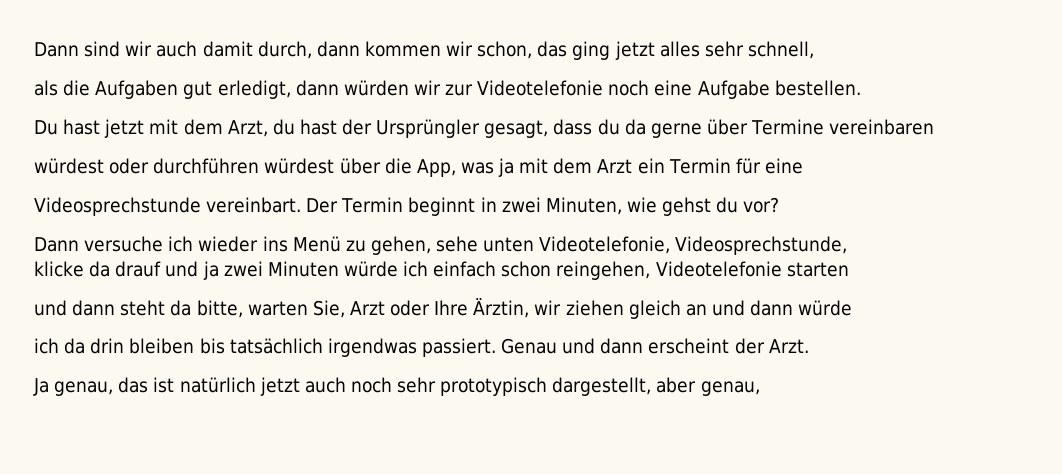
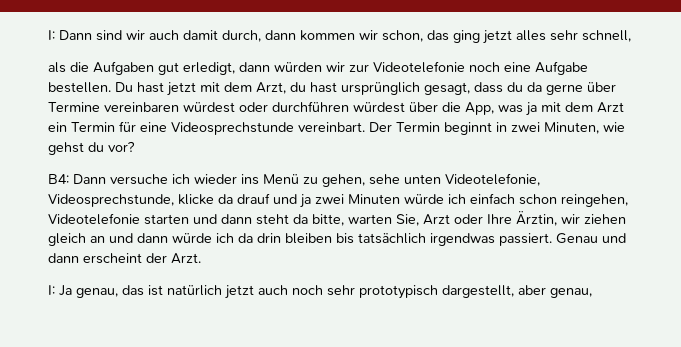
- Dann sind wir auch damit durch, dann kommen wir schon, das ging jetzt alles sehr schnell,
+ I: Dann sind wir auch damit durch, dann kommen wir schon, das ging jetzt alles sehr schnell,
- als die Aufgaben gut erledigt, dann würden wir zur Videotelefonie noch eine Aufgabe bestellen.
- Du hast jetzt mit dem Arzt, du hast der Ursprüngler gesagt, dass du da gerne über Termine vereinbaren
- würdest oder durchführen würdest über die App, was ja mit dem Arzt ein Termin für eine
- Videosprechstunde vereinbart.
+ als die Aufgaben gut erledigt, dann würden wir zur Videotelefonie noch eine Aufgabe bestellen. Du hast jetzt mit dem Arzt, du hast ursprünglich gesagt, dass du da gerne über Termine vereinbaren würdest oder durchführen würdest über die App, was ja mit dem Arzt ein Termin für eine Videosprechstunde vereinbart.
- Dann versuche ich wieder ins Menü zu gehen, sehe unten Videotelefonie, Videosprechstunde,
- klicke da drauf und ja zwei Minuten würde ich einfach schon reingehen, Videotelefonie starten
- und dann steht da bitte, warten Sie, Arzt oder Ihre Ärztin, wir ziehen gleich an und dann würde
- ich da drin bleiben bis tatsächlich irgendwas passiert.
+ B4: Dann versuche ich wieder ins Menü zu gehen, sehe unten Videotelefonie, Videosprechstunde, klicke da drauf und ja zwei Minuten würde ich einfach schon reingehen, Videotelefonie starten und dann steht da bitte, warten Sie, Arzt oder Ihre Ärztin, wir ziehen gleich an und dann würde ich da drin bleiben bis tatsächlich irgendwas passiert.
- Ja genau, das ist natürlich jetzt auch noch sehr prototypisch dargestellt, aber genau,
+ I: Ja genau, das ist natürlich jetzt auch noch sehr prototypisch dargestellt, aber genau,

